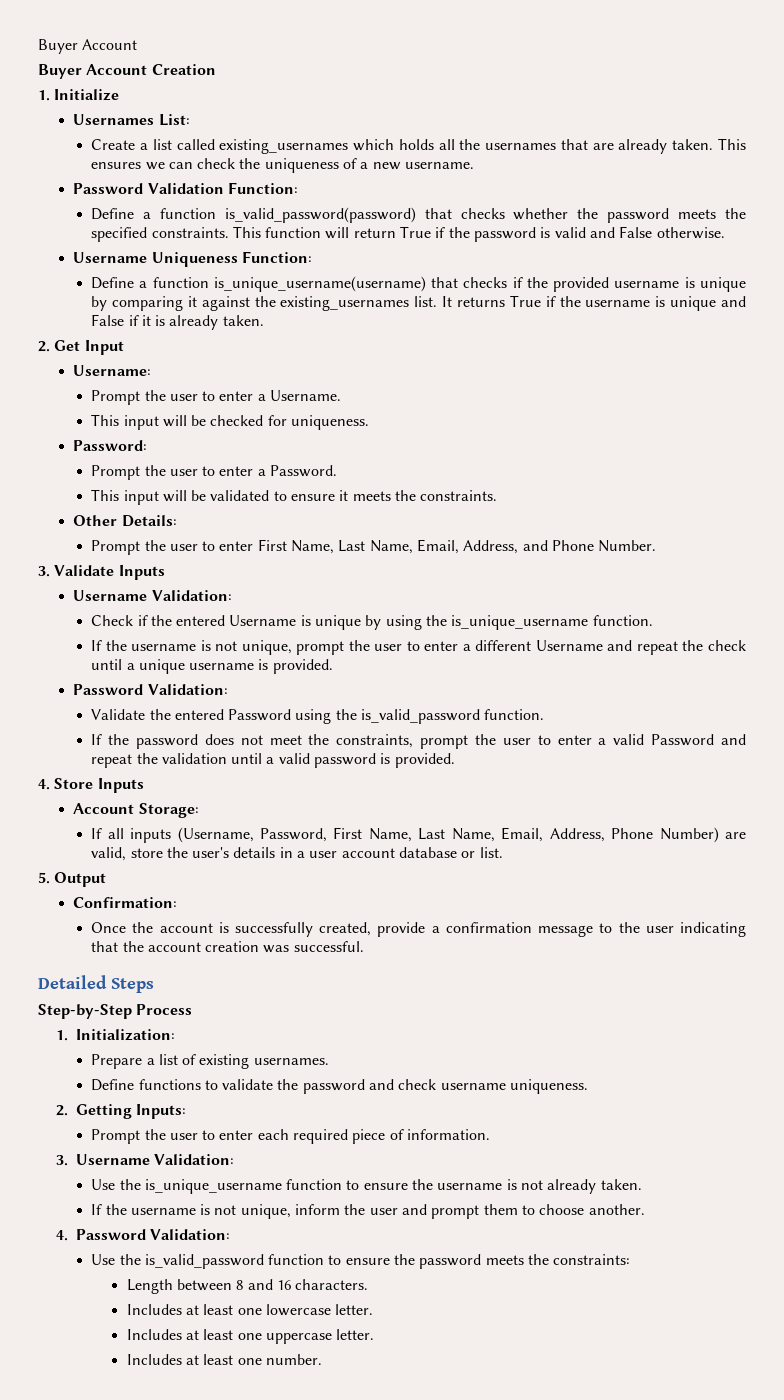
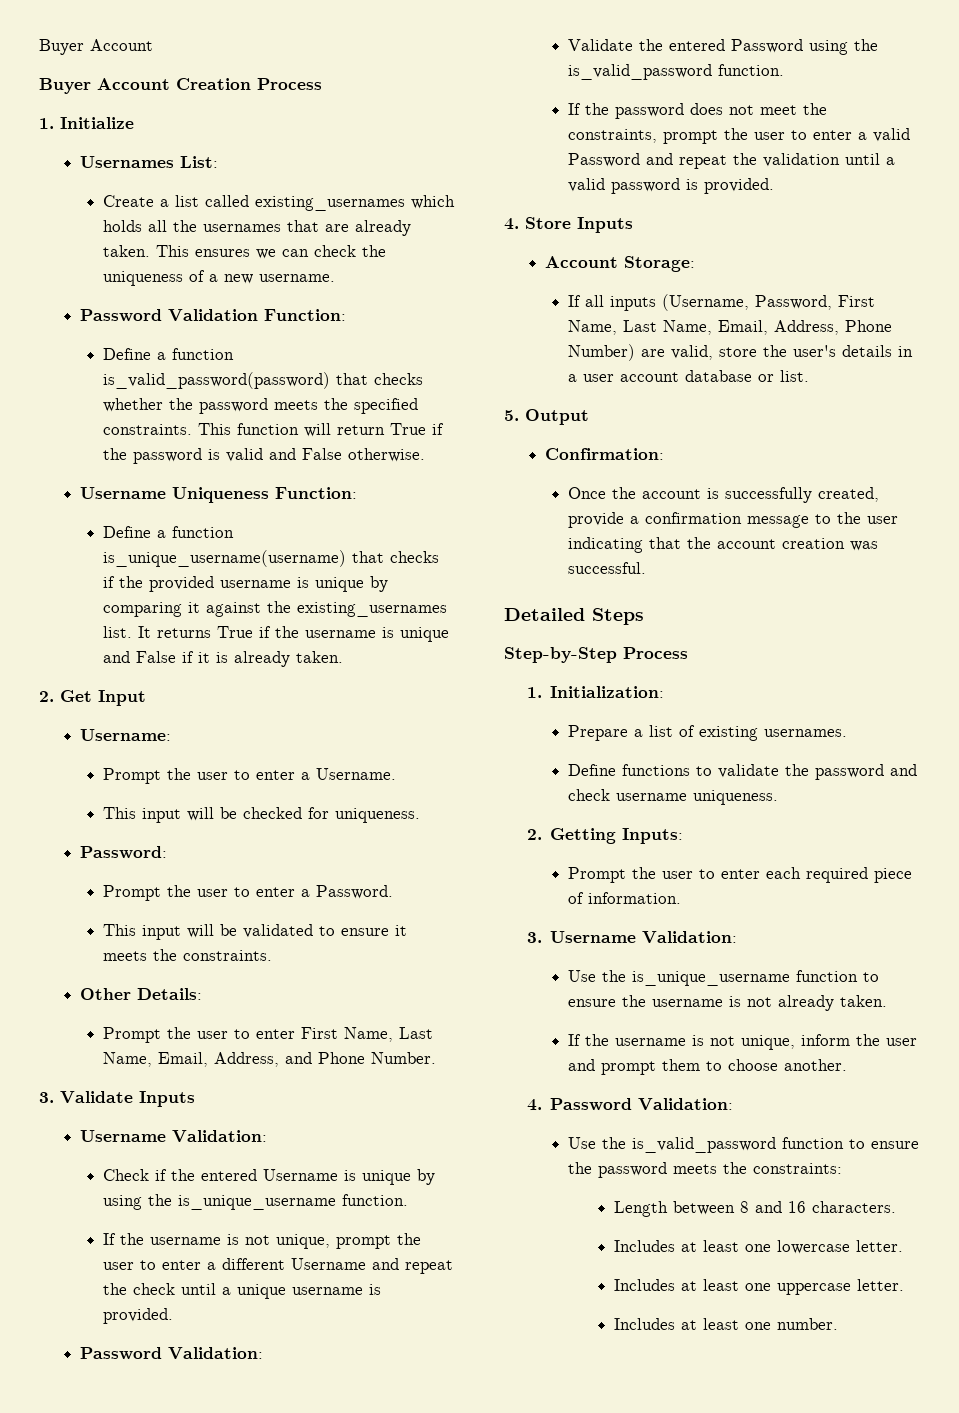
- Buyer Account Creation
+ Buyer Account Creation Process

